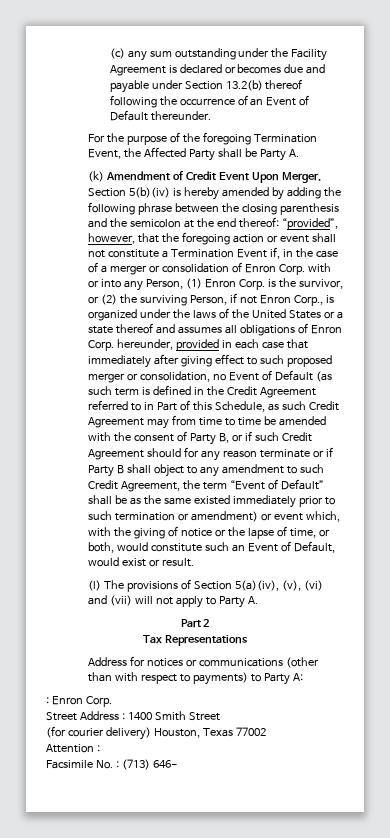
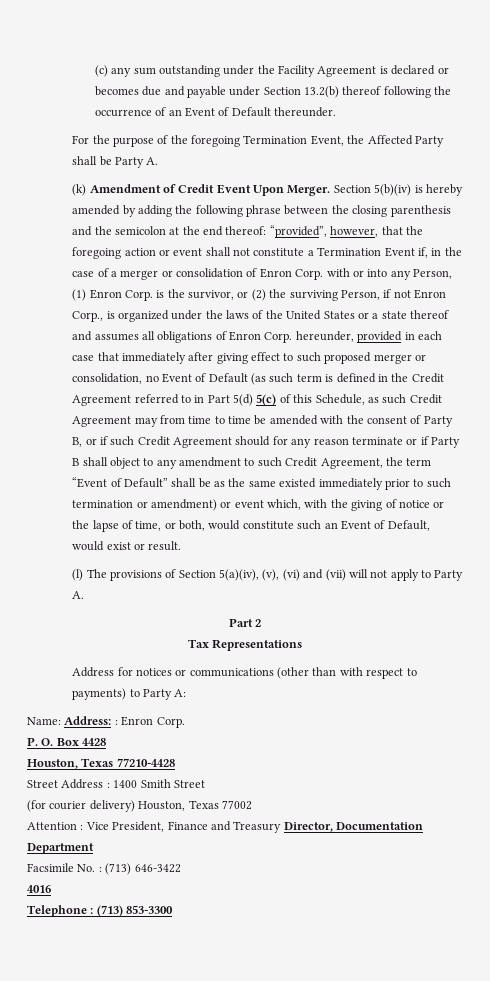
- “provided”, however, that the foregoing action or event shall not constitute a Termination Event if, in the case of a merger or consolidation of Enron Corp. with or into any Person, (1) Enron Corp. is the survivor, or (2) the surviving Person, if not Enron Corp., is organized under the laws of the United States or a state thereof and assumes all obligations of Enron Corp. hereunder, provided in each case that immediately after giving effect to such proposed merger or consolidation, no Event of Default (as such term is defined in the Credit Agreement referred to in Part of this Schedule, as such Credit Agreement may from time to time be amended with the consent of Party B, or if such Credit Agreement should for any reason terminate or if Party B shall object to any amendment to such Credit Agreement, the term “Event of Default” shall be as the same existed immediately prior to such termination or amendment) or event which, with the giving of notice or the lapse of time, or both, would constitute such an Event of Default, would exist or result.
+ “provided”, however, that the foregoing action or event shall not constitute a Termination Event if, in the case of a merger or consolidation of Enron Corp. with or into any Person, (1) Enron Corp. is the survivor, or (2) the surviving Person, if not Enron Corp., is organized under the laws of the United States or a state thereof and assumes all obligations of Enron Corp. hereunder, provided in each case that immediately after giving effect to such proposed merger or consolidation, no Event of Default (as such term is defined in the Credit Agreement referred to in Part 5(d) 5(c) of this Schedule, as such Credit Agreement may from time to time be amended with the consent of Party B, or if such Credit Agreement should for any reason terminate or if Party B shall object to any amendment to such Credit Agreement, the term “Event of Default” shall be as the same existed immediately prior to such termination or amendment) or event which, with the giving of notice or the lapse of time, or both, would constitute such an Event of Default, would exist or result.
- : Enron Corp.
+ Name: Address: : Enron Corp.
+ P. O. Box 4428
+ Houston, Texas 77210-4428
- Attention :
- Facsimile No. : (713) 646-
+ Attention : Vice President, Finance and Treasury Director, Documentation Department
+ Facsimile No. : (713) 646-3422
+ 4016
+ Telephone : (713) 853-3300

